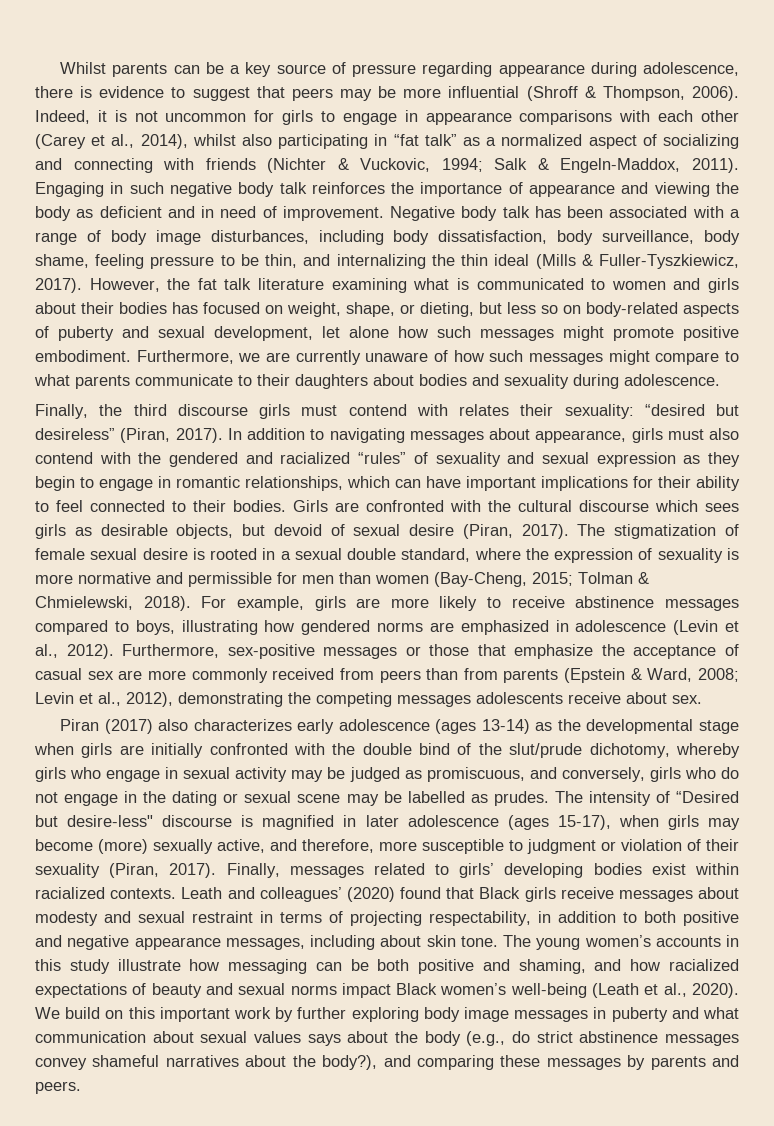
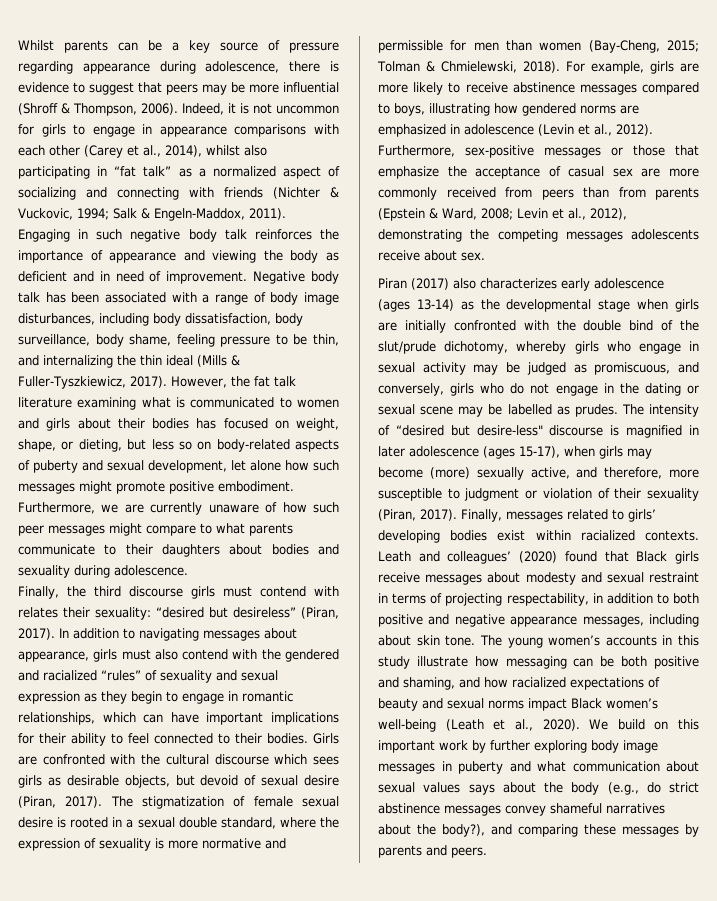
- Furthermore, we are currently unaware of how such messages might compare to what parents communicate to their daughters about bodies and sexuality during adolescence.
+ Furthermore, we are currently unaware of how such peer messages might compare to what parents communicate to their daughters about bodies and sexuality during adolescence.
- The intensity of “Desired but desire-less" discourse is magnified in later adolescence (ages 15-17), when girls may become (more) sexually active, and therefore, more susceptible to judgment or violation of their sexuality (Piran, 2017).
+ The intensity of “desired but desire-less" discourse is magnified in later adolescence (ages 15-17), when girls may become (more) sexually active, and therefore, more susceptible to judgment or violation of their sexuality (Piran, 2017).

